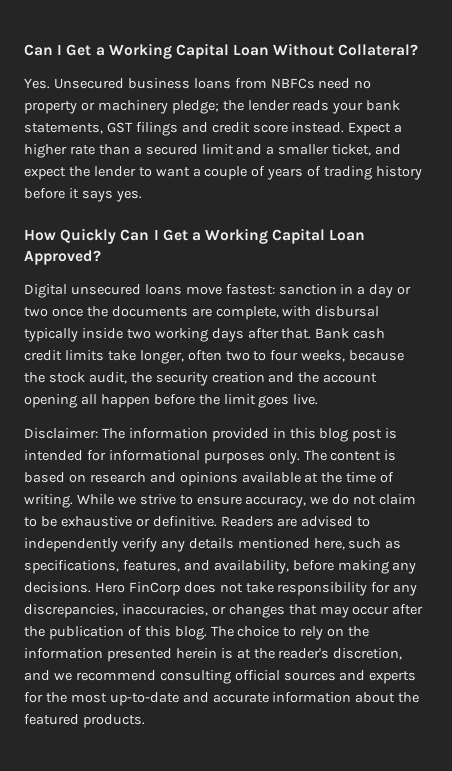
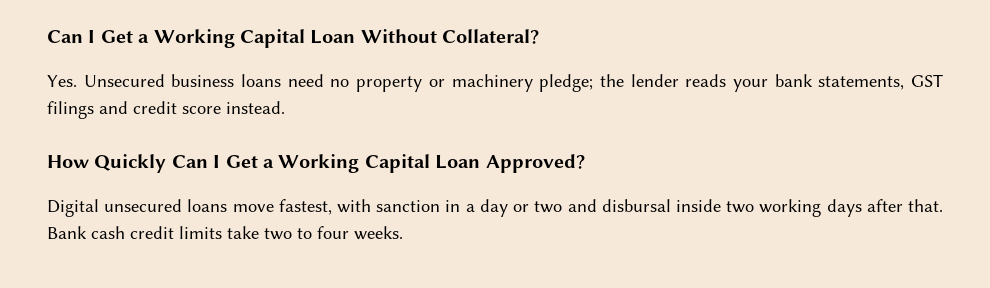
- Yes. Unsecured business loans from NBFCs need no property or machinery pledge; the lender reads your bank statements, GST filings and credit score instead. Expect a higher rate than a secured limit and a smaller ticket, and expect the lender to want a couple of years of trading history before it says yes.
+ Yes. Unsecured business loans need no property or machinery pledge; the lender reads your bank statements, GST filings and credit score instead.
- Digital unsecured loans move fastest: sanction in a day or two once the documents are complete, with disbursal typically inside two working days after that.
+ Digital unsecured loans move fastest, with sanction in a day or two and disbursal inside two working days after that.
- Bank cash credit limits take longer, often two to four weeks, because the stock audit, the security creation and the account opening all happen before the limit goes live.
- Disclaimer: The information provided in this blog post is intended for informational purposes only. The content is based on research and opinions available at the time of writing. While we strive to ensure accuracy, we do not claim to be exhaustive or definitive. Readers are advised to independently verify any details mentioned here, such as specifications, features, and availability, before making any decisions. Hero FinCorp does not take responsibility for any discrepancies, inaccuracies, or changes that may occur after the publication of this blog. The choice to rely on the information presented herein is at the reader's discretion, and we recommend consulting official sources and experts for the most up-to-date and accurate information about the featured products.
+ Bank cash credit limits take two to four weeks.

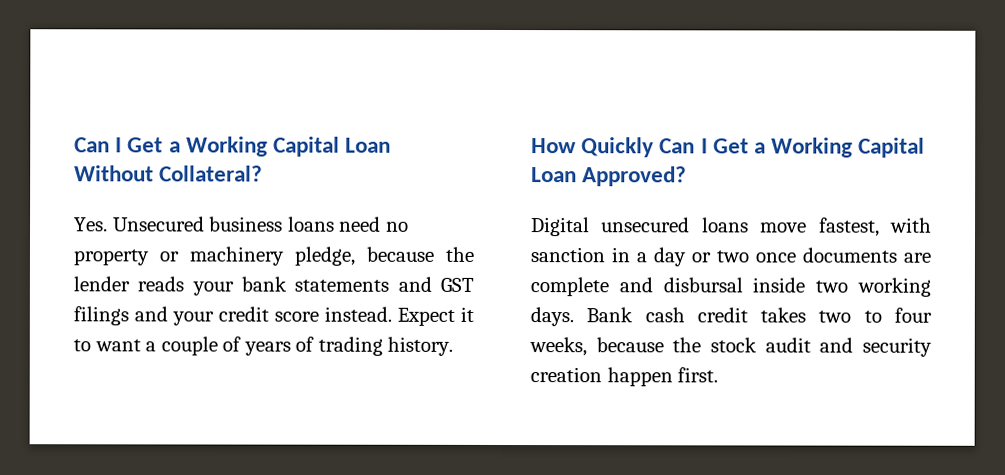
- Yes. Unsecured business loans need no property or machinery pledge; the lender reads your bank statements, GST filings and credit score instead.
+ Yes. Unsecured business loans need no property or machinery pledge, because the lender reads your bank statements and GST filings and your credit score instead. Expect it to want a couple of years of trading history.
- Digital unsecured loans move fastest, with sanction in a day or two and disbursal inside two working days after that.
+ Digital unsecured loans move fastest, with sanction in a day or two once documents are complete and disbursal inside two working days.
- Bank cash credit limits take two to four weeks.
+ Bank cash credit takes two to four weeks, because the stock audit and security creation happen first.

